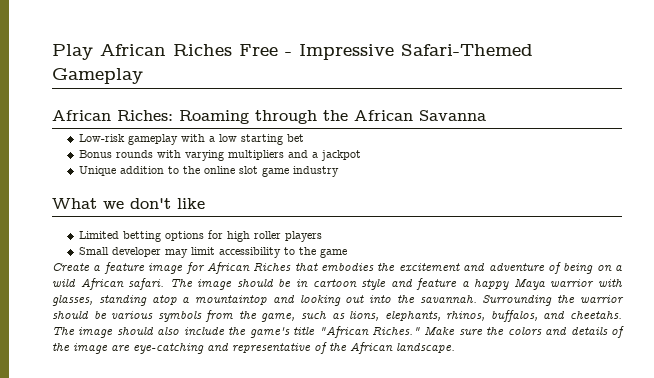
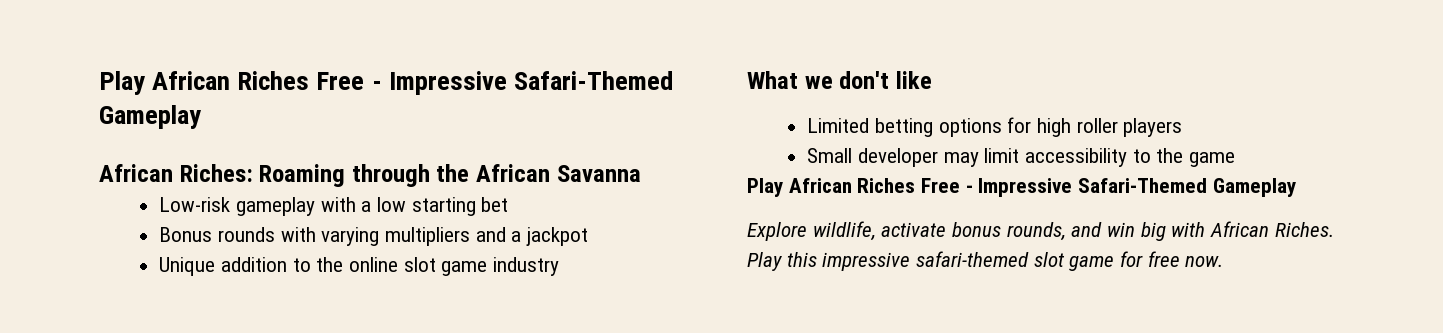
  Small developer may limit accessibility to the game
- Create a feature image for African Riches that embodies the excitement and adventure of being on a wild African safari. The image should be in cartoon style and feature a happy Maya warrior with glasses, standing atop a mountaintop and looking out into the savannah. Surrounding the warrior should be various symbols from the game, such as lions, elephants, rhinos, buffalos, and cheetahs. The image should also include the game's title "African Riches." Make sure the colors and details of the image are eye-catching and representative of the African landscape.
+ Play African Riches Free - Impressive Safari-Themed Gameplay
+ Explore wildlife, activate bonus rounds, and win big with African Riches. Play this impressive safari-themed slot game for free now.

